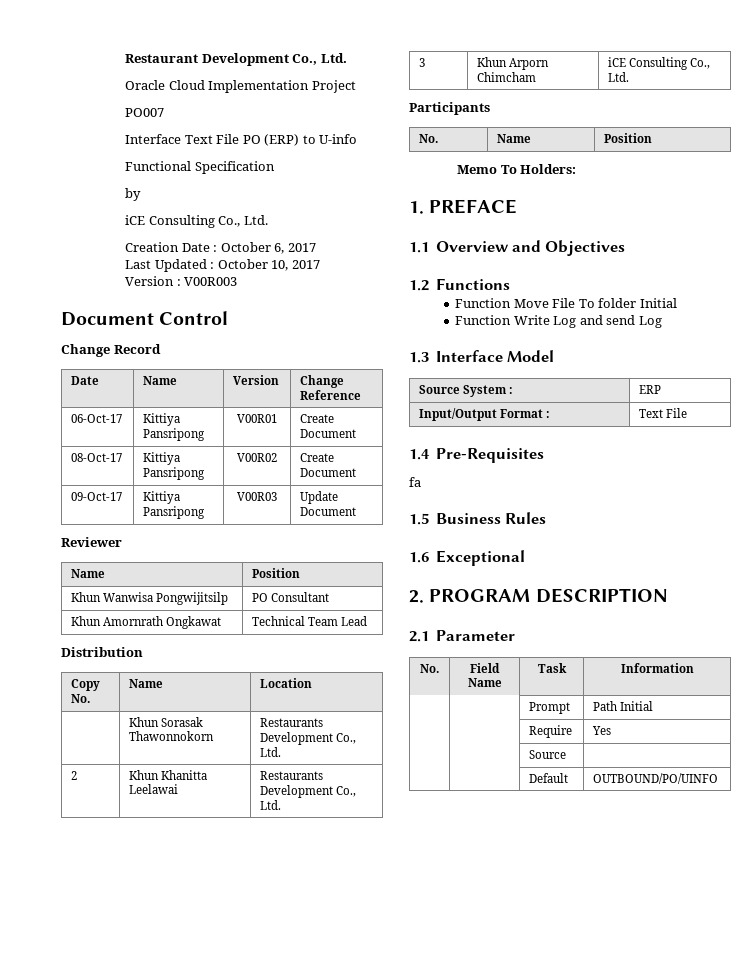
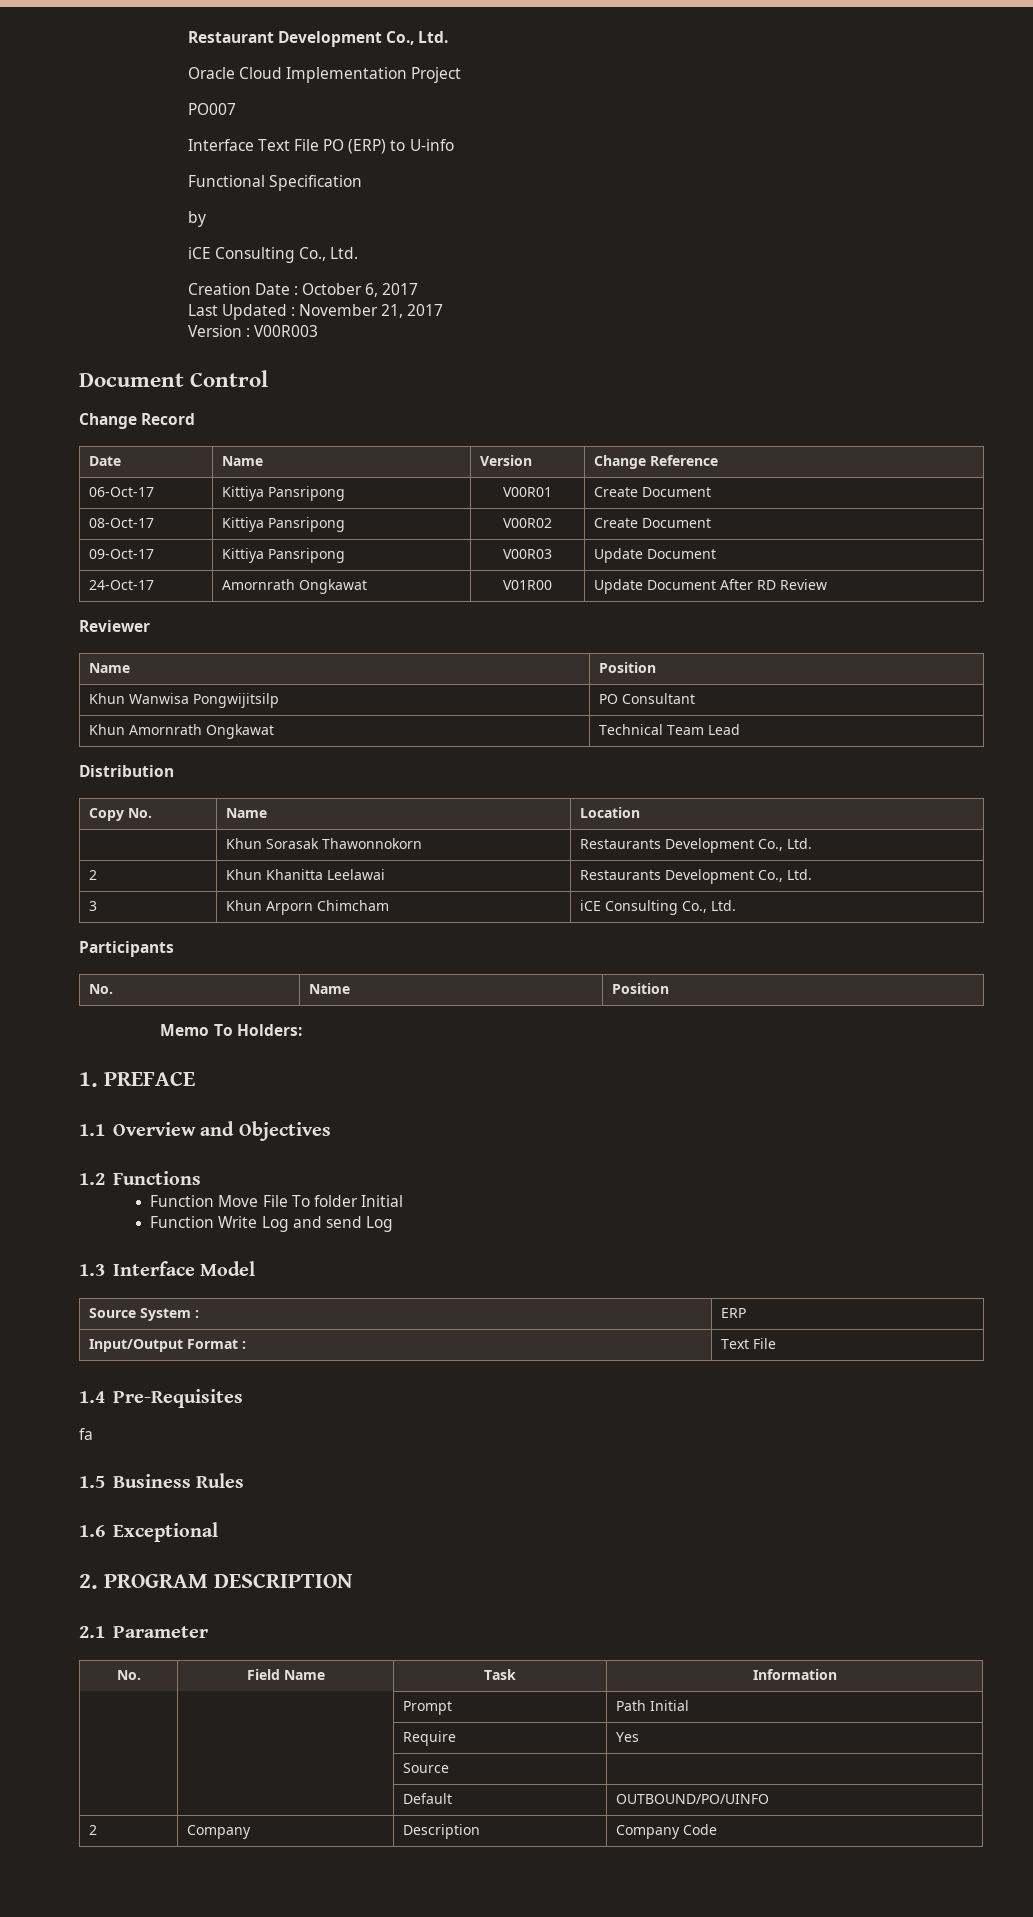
- Last Updated : October 10, 2017
+ Last Updated : November 21, 2017
+ 24-Oct-17 | Amornrath Ongkawat | V01R00 | Update Document After RD Review
+ 2 | Company | Description | Company Code

